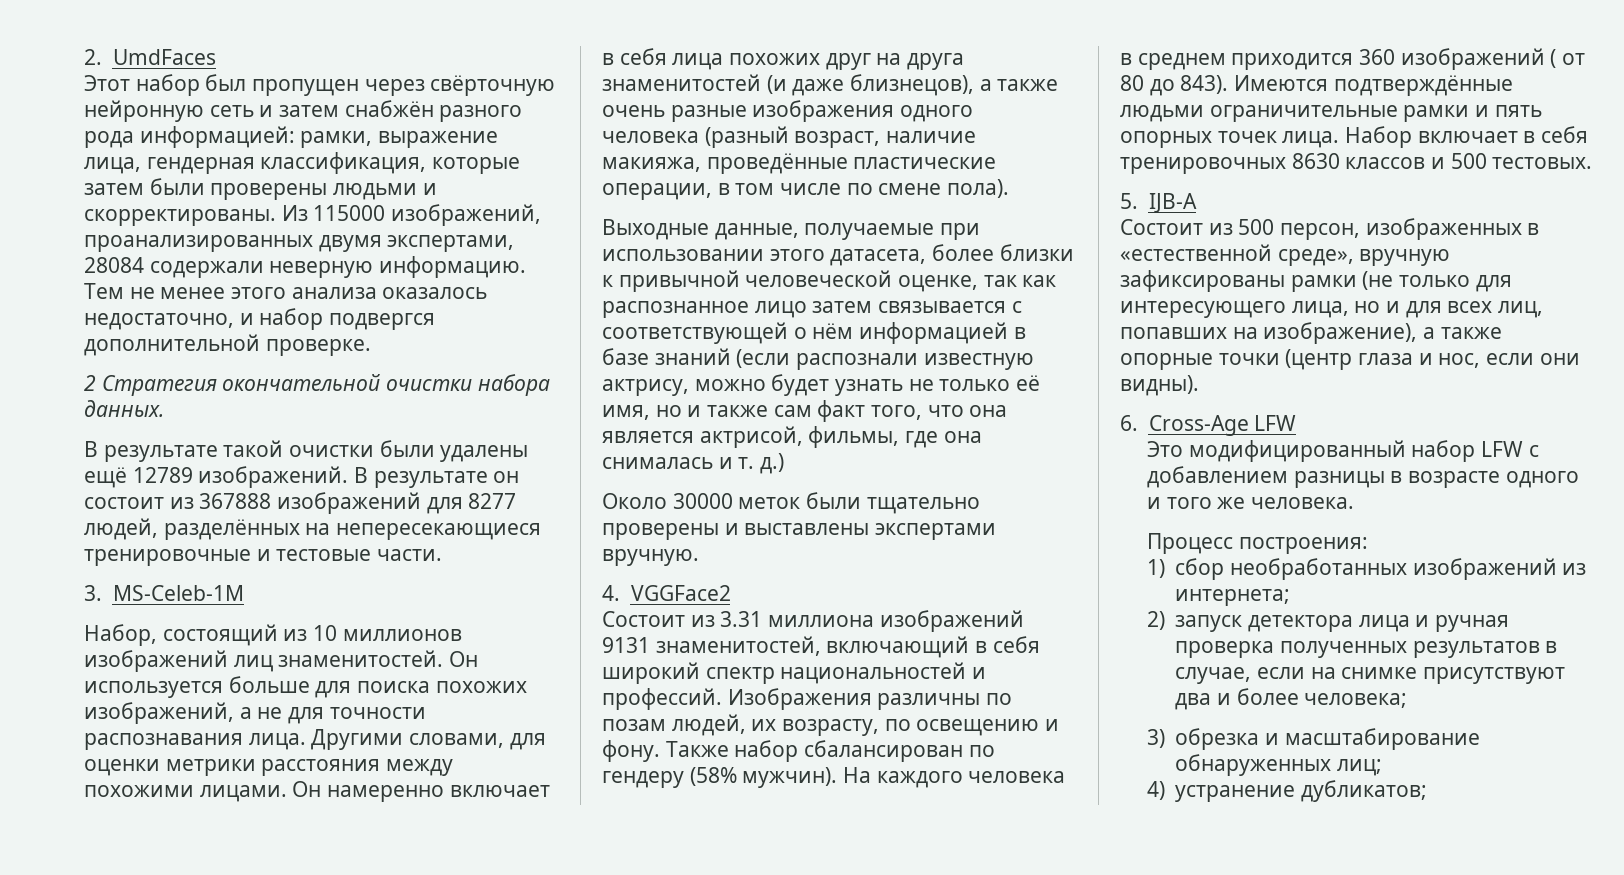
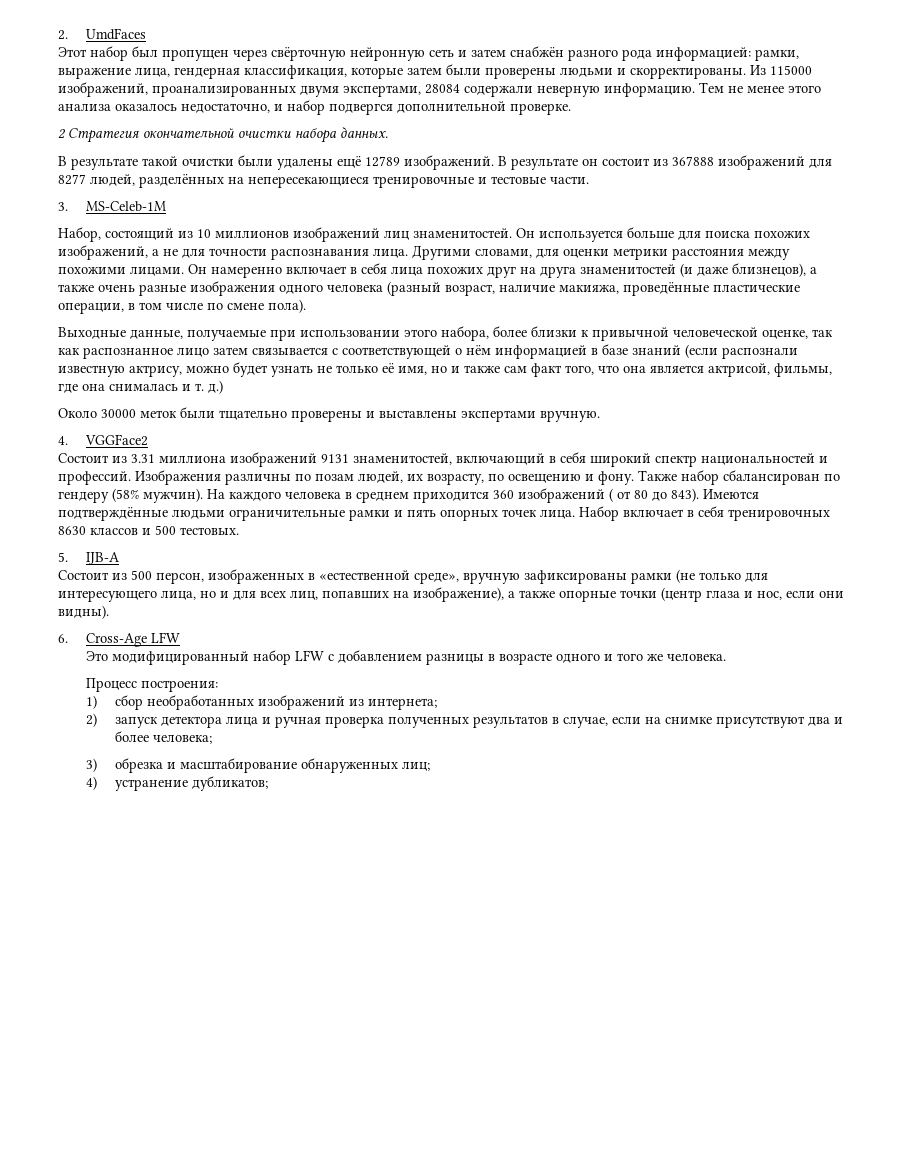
- Выходные данные, получаемые при использовании этого датасета, более близки к привычной человеческой оценке, так как распознанное лицо затем связывается с соответствующей о нём информацией в базе знаний (если распознали известную актрису, можно будет узнать не только её имя, но и также сам факт того, что она является актрисой, фильмы, где она снималась и т. д.)
+ Выходные данные, получаемые при использовании этого набора, более близки к привычной человеческой оценке, так как распознанное лицо затем связывается с соответствующей о нём информацией в базе знаний (если распознали известную актрису, можно будет узнать не только её имя, но и также сам факт того, что она является актрисой, фильмы, где она снималась и т. д.)

